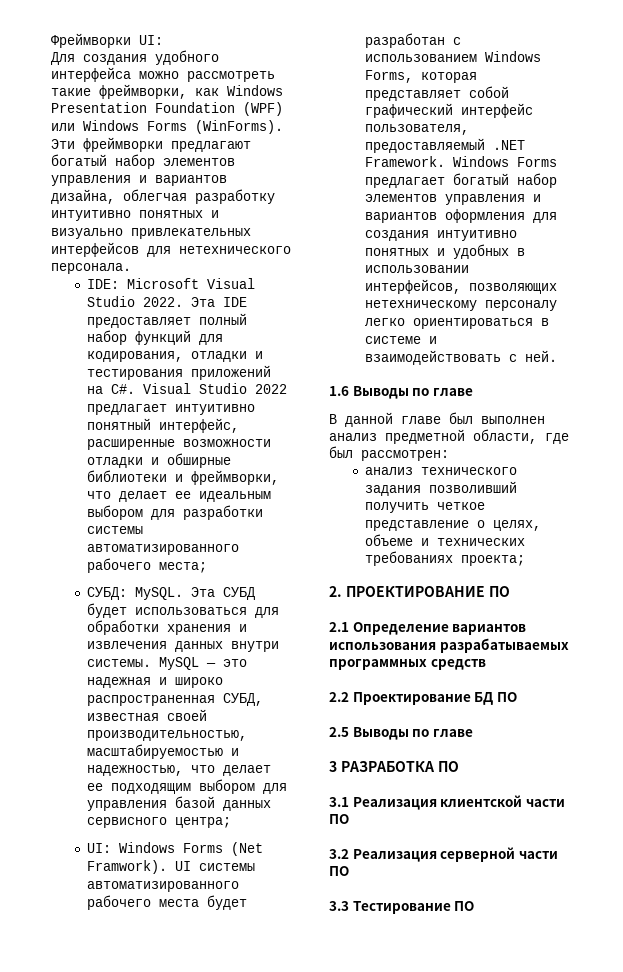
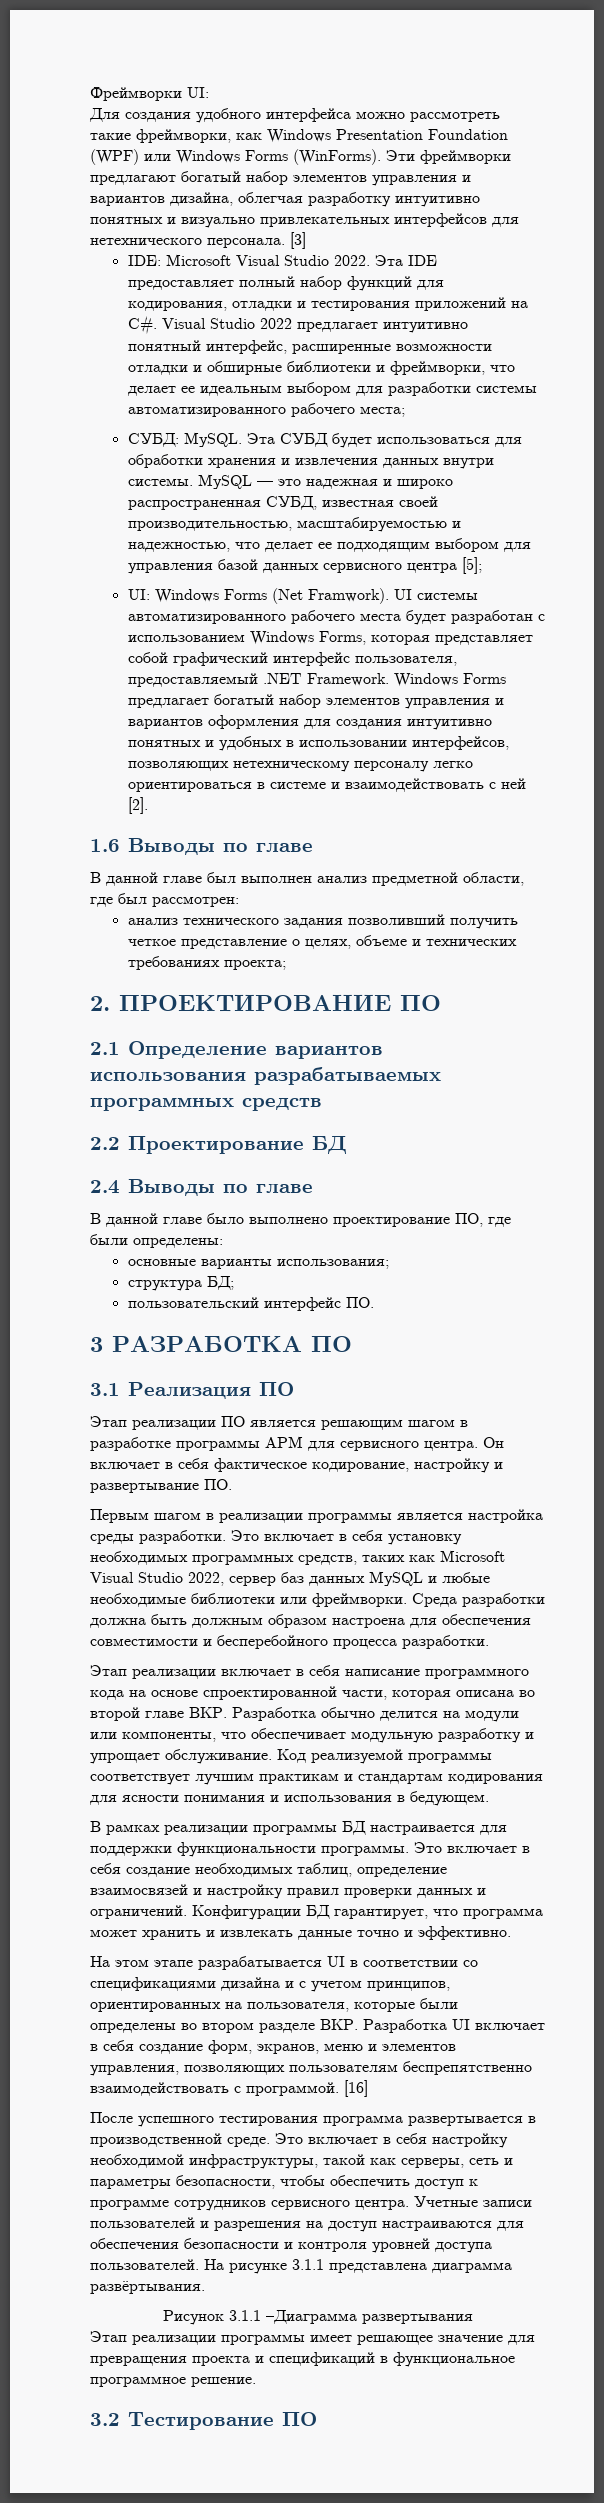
+ [3]
- MySQL — это надежная и широко распространенная СУБД, известная своей производительностью, масштабируемостью и надежностью, что делает ее подходящим выбором для управления базой данных сервисного центра;
+ MySQL — это надежная и широко распространенная СУБД, известная своей производительностью, масштабируемостью и надежностью, что делает ее подходящим выбором для управления базой данных сервисного центра [5];
- Windows Forms предлагает богатый набор элементов управления и вариантов оформления для создания интуитивно понятных и удобных в использовании интерфейсов, позволяющих нетехническому персоналу легко ориентироваться в системе и взаимодействовать с ней.
+ Windows Forms предлагает богатый набор элементов управления и вариантов оформления для создания интуитивно понятных и удобных в использовании интерфейсов, позволяющих нетехническому персоналу легко ориентироваться в системе и взаимодействовать с ней [2].
- 2.2 Проектирование БД ПО
- 2.5 Выводы по главе
+ 2.2 Проектирование БД
+ 2.4 Выводы по главе
+ В данной главе было выполнено проектирование ПО, где были определены:
+ основные варианты использования;
+ структура БД;
+ пользовательский интерфейс ПО.
- 3.1 Реализация клиентской части ПО
- 3.2 Реализация серверной части ПО
- 3.3 Тестирование ПО
+ 3.1 Реализация ПО
+ Этап реализации ПО является решающим шагом в разработке программы АРМ для сервисного центра. Он включает в себя фактическое кодирование, настройку и развертывание ПО.
+ Первым шагом в реализации программы является настройка среды разработки. Это включает в себя установку необходимых программных средств, таких как Microsoft Visual Studio 2022, сервер баз данных MySQL и любые необходимые библиотеки или фреймворки. Среда разработки должна быть должным образом настроена для обеспечения совместимости и бесперебойного процесса разработки.
+ Этап реализации включает в себя написание программного кода на основе спроектированной части, которая описана во второй главе ВКР. Разработка обычно делится на модули или компоненты, что обеспечивает модульную разработку и упрощает обслуживание. Код реализуемой программы соответствует лучшим практикам и стандартам кодирования для ясности понимания и использования в бедующем.
+ В рамках реализации программы БД настраивается для поддержки функциональности программы. Это включает в себя создание необходимых таблиц, определение взаимосвязей и настройку правил проверки данных и ограничений. Конфигурации БД гарантирует, что программа может хранить и извлекать данные точно и эффективно.
+ На этом этапе разрабатывается UI в соответствии со спецификациями дизайна и с учетом принципов, ориентированных на пользователя, которые были определены во втором разделе ВКР. Разработка UI включает в себя создание форм, экранов, меню и элементов управления, позволяющих пользователям беспрепятственно взаимодействовать с программой. [16]
+ После успешного тестирования программа развертывается в производственной среде. Это включает в себя настройку необходимой инфраструктуры, такой как серверы, сеть и параметры безопасности, чтобы обеспечить доступ к программе сотрудников сервисного центра. Учетные записи пользователей и разрешения на доступ настраиваются для обеспечения безопасности и контроля уровней доступа пользователей. На рисунке 3.1.1 представлена диаграмма развёртывания.
+ Рисунок 3.1.1 –Диаграмма развертывания
+ Этап реализации программы имеет решающее значение для превращения проекта и спецификаций в функциональное программное решение.
+ 3.2 Тестирование ПО

